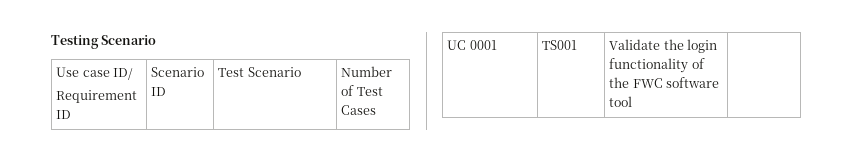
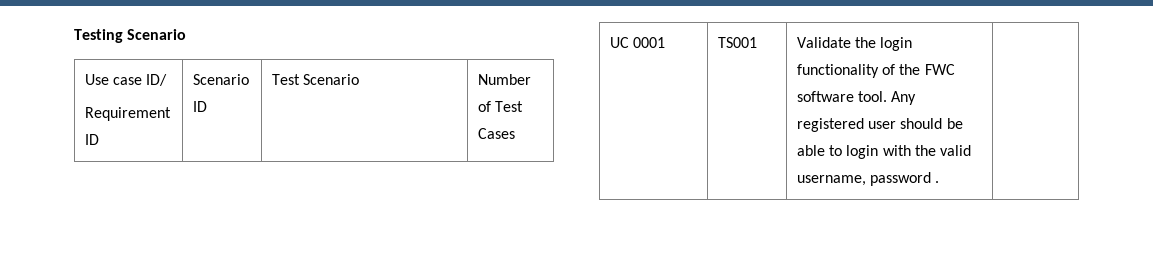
- UC 0001 | TS001 | Validate the login functionality of the FWC software tool |
+ UC 0001 | TS001 | Validate the login functionality of the FWC software tool. Any registered user should be able to login with the valid username, password . |

